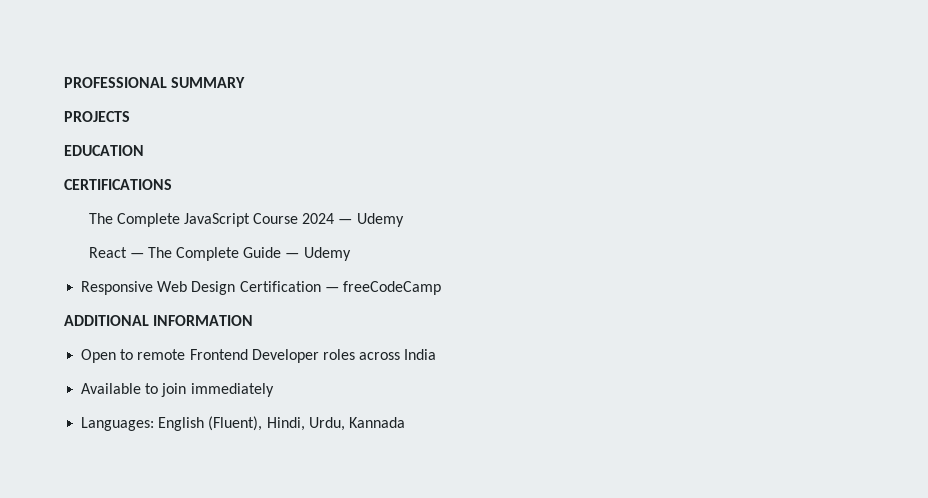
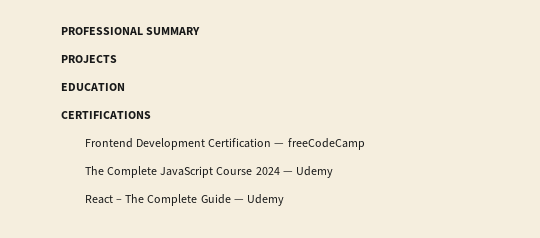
+ Frontend Development Certification — freeCodeCamp
- React — The Complete Guide — Udemy
+ React – The Complete Guide — Udemy
- Responsive Web Design Certification — freeCodeCamp
- ADDITIONAL INFORMATION
- Open to remote Frontend Developer roles across India
- Available to join immediately
- Languages: English (Fluent), Hindi, Urdu, Kannada

